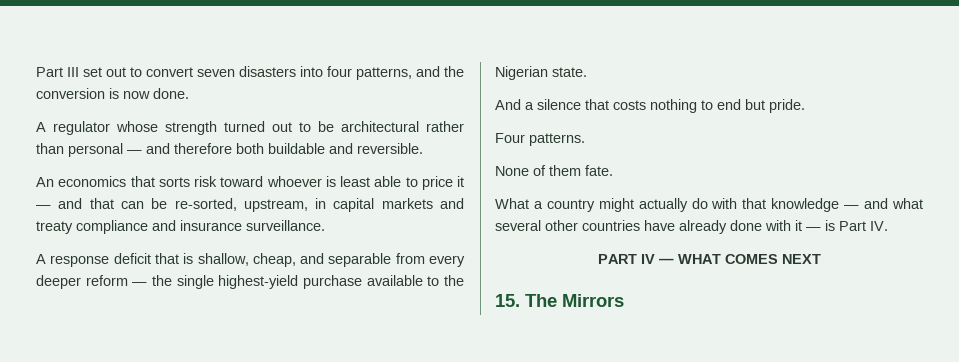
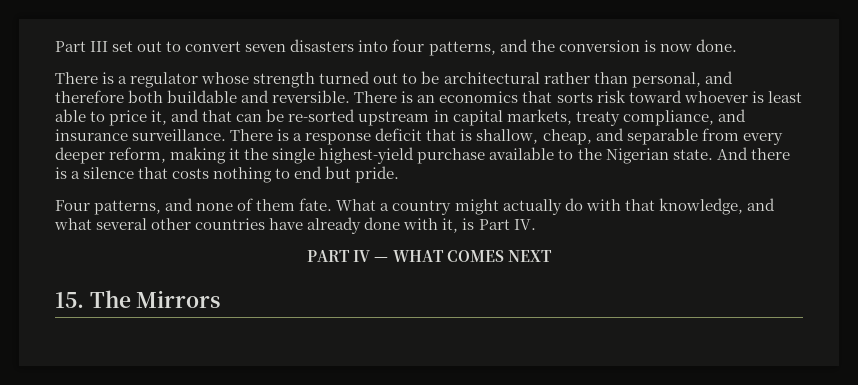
- A regulator whose strength turned out to be architectural rather than personal — and therefore both buildable and reversible.
- An economics that sorts risk toward whoever is least able to price it — and that can be re-sorted, upstream, in capital markets and treaty compliance and insurance surveillance.
- A response deficit that is shallow, cheap, and separable from every deeper reform — the single highest-yield purchase available to the Nigerian state.
- And a silence that costs nothing to end but pride.
+ There is a regulator whose strength turned out to be architectural rather than personal, and therefore both buildable and reversible. There is an economics that sorts risk toward whoever is least able to price it, and that can be re-sorted upstream in capital markets, treaty compliance, and insurance surveillance. There is a response deficit that is shallow, cheap, and separable from every deeper reform, making it the single highest-yield purchase available to the Nigerian state. And there is a silence that costs nothing to end but pride.
- Four patterns.
- None of them fate.
- What a country might actually do with that knowledge — and what several other countries have already done with it — is Part IV.
+ Four patterns, and none of them fate. What a country might actually do with that knowledge, and what several other countries have already done with it, is Part IV.

